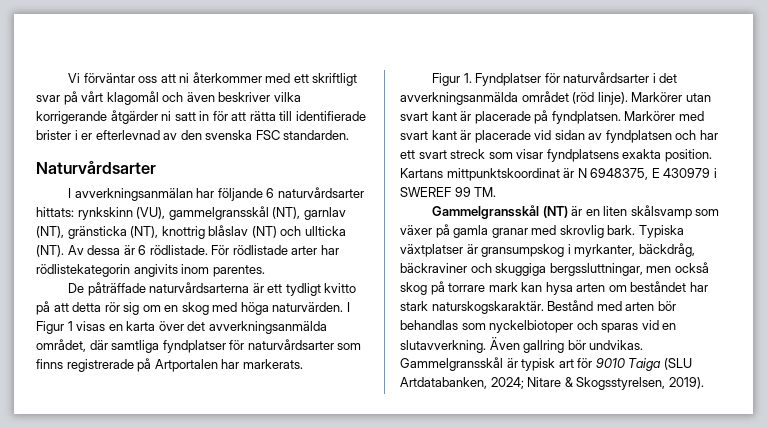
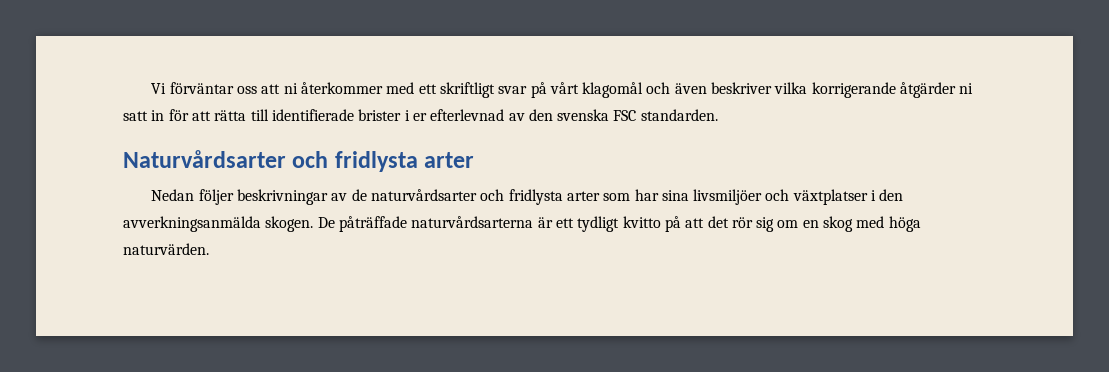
- Naturvårdsarter
- I avverkningsanmälan har följande 6 naturvårdsarter hittats: rynkskinn (VU), gammelgransskål (NT), garnlav (NT), gränsticka (NT), knottrig blåslav (NT) och ullticka (NT). Av dessa är 6 rödlistade. För rödlistade arter har rödlistekategorin angivits inom parentes.
- De påträffade naturvårdsarterna är ett tydligt kvitto på att detta rör sig om en skog med höga naturvärden. I Figur 1 visas en karta över det avverkningsanmälda området, där samtliga fyndplatser för naturvårdsarter som finns registrerade på Artportalen har markerats.
- Figur 1. Fyndplatser för naturvårdsarter i det avverkningsanmälda området (röd linje). Markörer utan svart kant är placerade på fyndplatsen. Markörer med svart kant är placerade vid sidan av fyndplatsen och har ett svart streck som visar fyndplatsens exakta position. Kartans mittpunktskoordinat är N 6948375, E 430979 i SWEREF 99 TM.
- Gammelgransskål (NT) är en liten skålsvamp som växer på gamla granar med skrovlig bark. Typiska växtplatser är gransumpskog i myrkanter, bäckdråg, bäckraviner och skuggiga bergssluttningar, men också skog på torrare mark kan hysa arten om beståndet har stark naturskogskaraktär. Bestånd med arten bör behandlas som nyckelbiotoper och sparas vid en slutavverkning. Även gallring bör undvikas. Gammelgransskål är typisk art för 9010 Taiga (SLU Artdatabanken, 2024; Nitare & Skogsstyrelsen, 2019).
+ Naturvårdsarter och fridlysta arter
+ Nedan följer beskrivningar av de naturvårdsarter och fridlysta arter som har sina livsmiljöer och växtplatser i den avverkningsanmälda skogen. De påträffade naturvårdsarterna är ett tydligt kvitto på att det rör sig om en skog med höga naturvärden.

